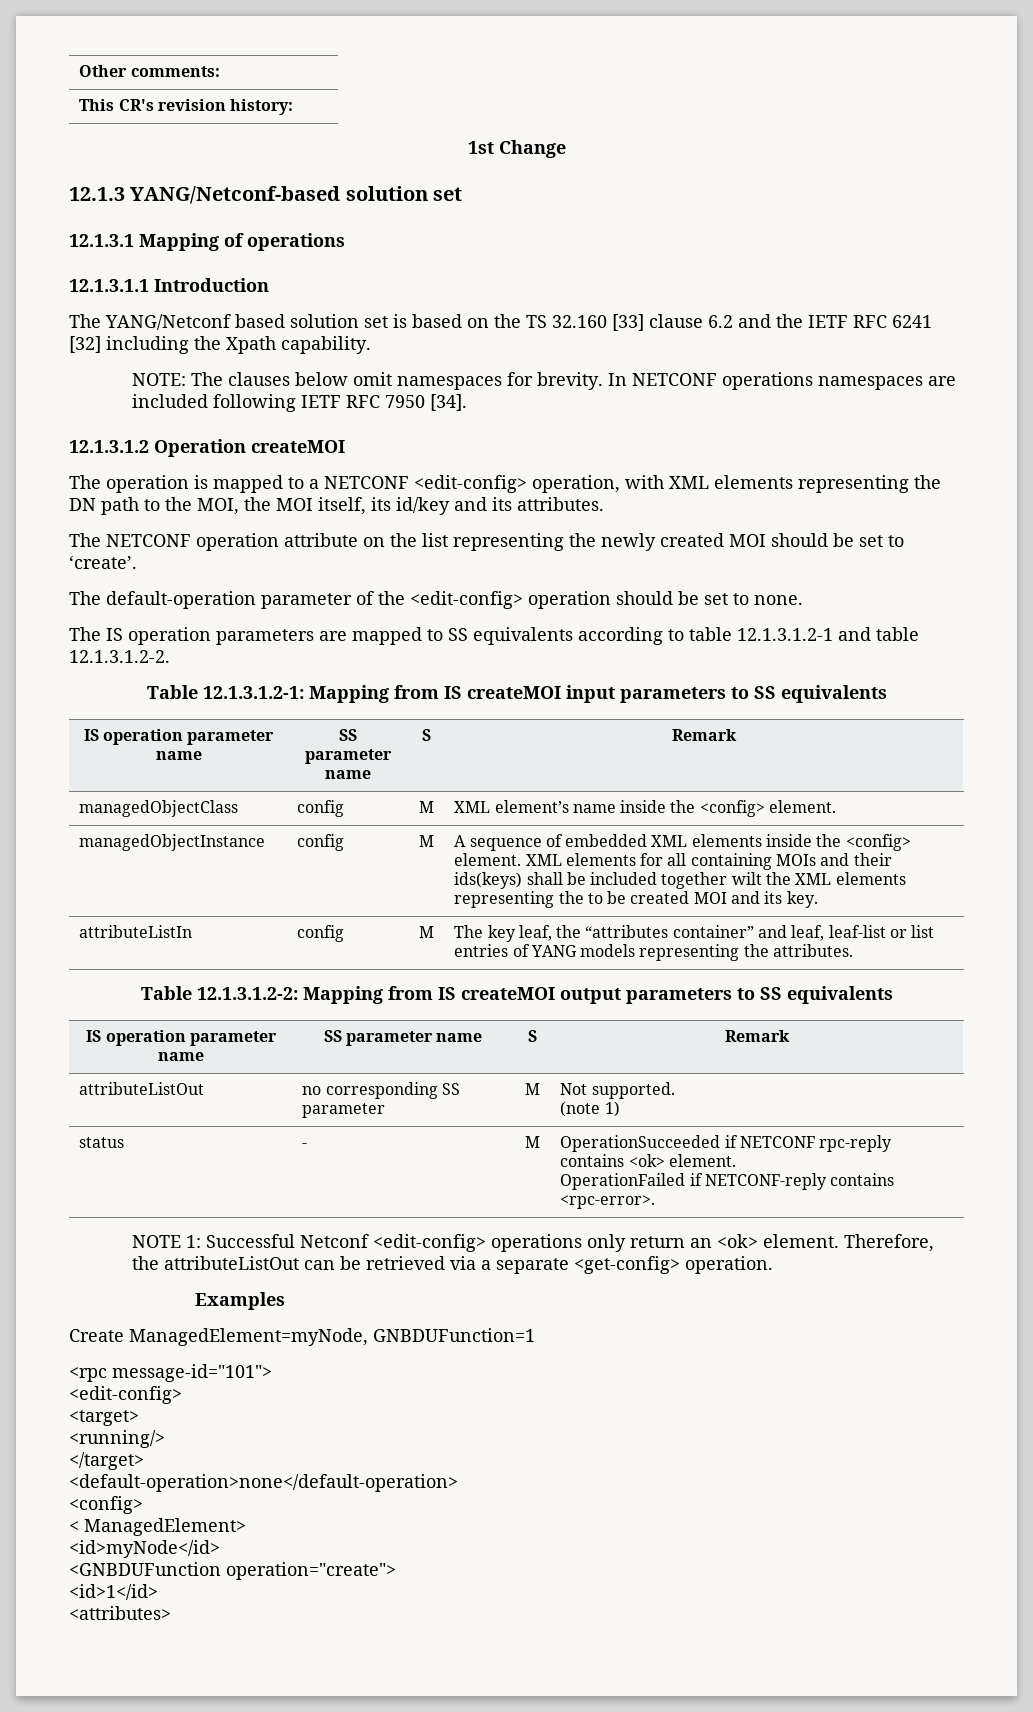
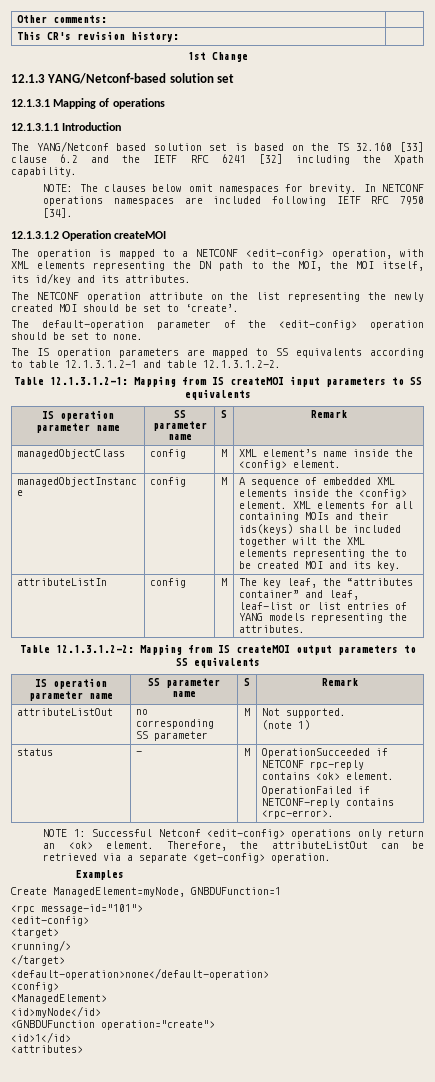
- < ManagedElement>
+ <ManagedElement>

